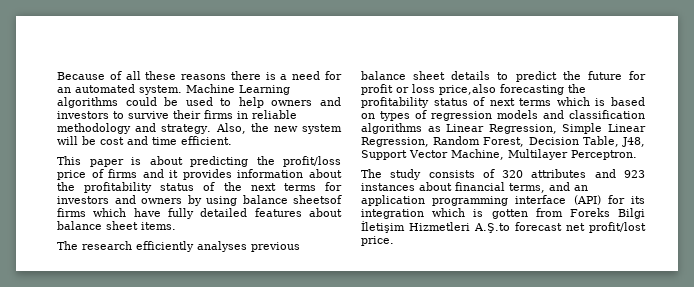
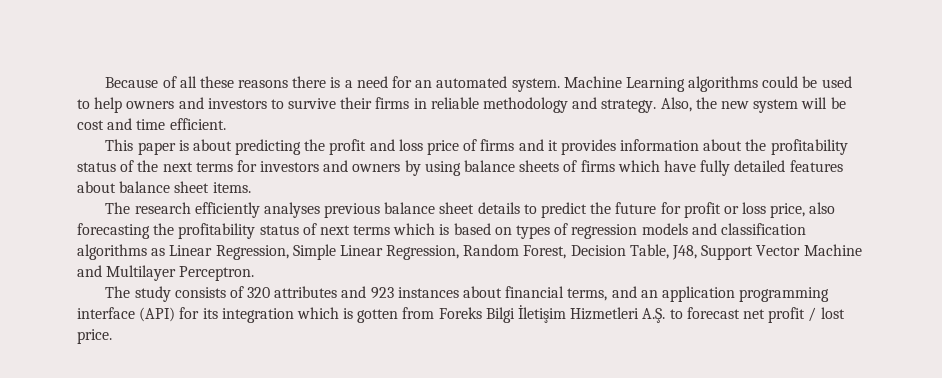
- This paper is about predicting the profit/loss price of firms and it provides information about the profitability status of the next terms for investors and owners by using balance sheetsof firms which have fully detailed features about balance sheet items.
+ This paper is about predicting the profit and loss price of firms and it provides information about the profitability status of the next terms for investors and owners by using balance sheets of firms which have fully detailed features about balance sheet items.
- The research efficiently analyses previous balance sheet details to predict the future for profit or loss price,also forecasting the profitability status of next terms which is based on types of regression models and classification algorithms as Linear Regression, Simple Linear Regression, Random Forest, Decision Table, J48, Support Vector Machine, Multilayer Perceptron.
+ The research efficiently analyses previous balance sheet details to predict the future for profit or loss price, also forecasting the profitability status of next terms which is based on types of regression models and classification algorithms as Linear Regression, Simple Linear Regression, Random Forest, Decision Table, J48, Support Vector Machine and Multilayer Perceptron.
- The study consists of 320 attributes and 923 instances about financial terms, and an application programming interface (API) for its integration which is gotten from Foreks Bilgi İletişim Hizmetleri A.Ş.to forecast net profit/lost price.
+ The study consists of 320 attributes and 923 instances about financial terms, and an application programming interface (API) for its integration which is gotten from Foreks Bilgi İletişim Hizmetleri A.Ş. to forecast net profit / lost price.

